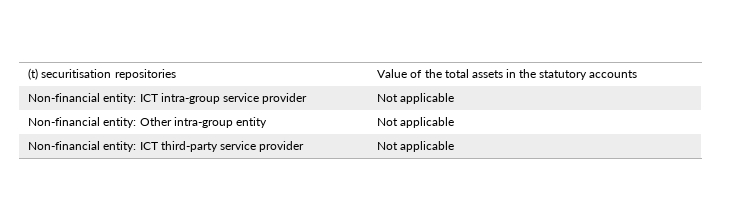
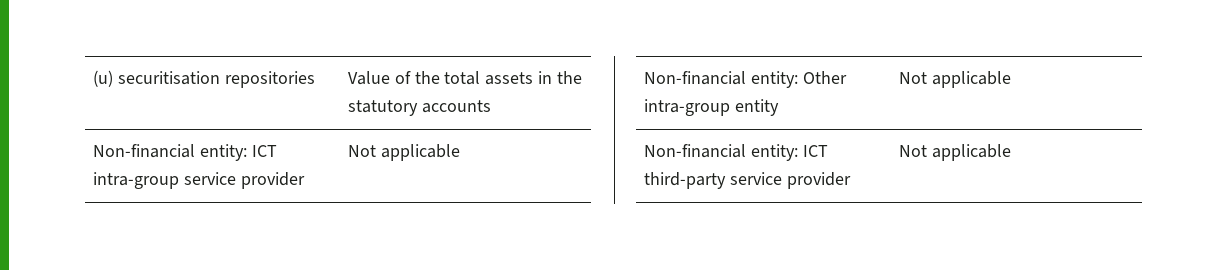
- (t) securitisation repositories | Value of the total assets in the statutory accounts
+ (u) securitisation repositories | Value of the total assets in the statutory accounts

